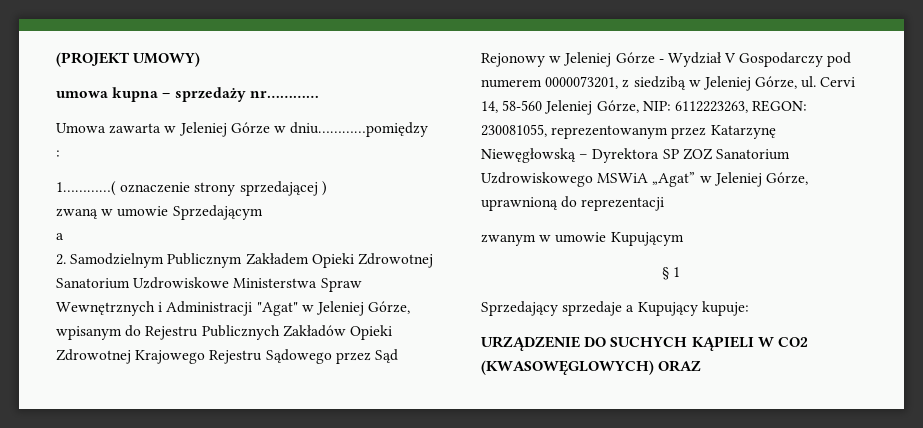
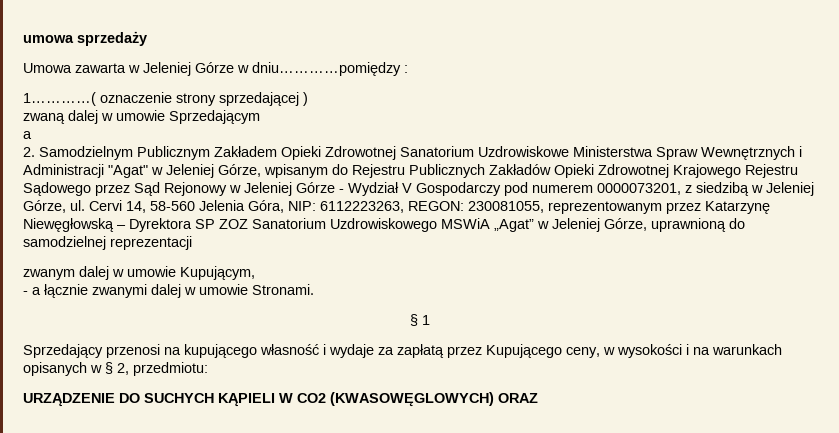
- (PROJEKT UMOWY)
- umowa kupna – sprzedaży nr…………
+ umowa sprzedaży
- zwaną w umowie Sprzedającym
+ zwaną dalej w umowie Sprzedającym
- Cervi 14, 58-560 Jeleniej Górze, NIP: 6112223263, REGON: 230081055, reprezentowanym przez Katarzynę Niewęgłowską – Dyrektora SP ZOZ Sanatorium Uzdrowiskowego MSWiA „Agat” w Jeleniej Górze, uprawnioną do reprezentacji
+ Cervi 14, 58-560 Jelenia Góra, NIP: 6112223263, REGON: 230081055, reprezentowanym przez Katarzynę Niewęgłowską – Dyrektora SP ZOZ Sanatorium Uzdrowiskowego MSWiA „Agat” w Jeleniej Górze, uprawnioną do samodzielnej reprezentacji
- zwanym w umowie Kupującym
+ zwanym dalej w umowie Kupującym,
+ - a łącznie zwanymi dalej w umowie Stronami.
  § 1
- Sprzedający sprzedaje a Kupujący kupuje:
+ Sprzedający przenosi na kupującego własność i wydaje za zapłatą przez Kupującego ceny, w wysokości i na warunkach opisanych w § 2, przedmiotu:

